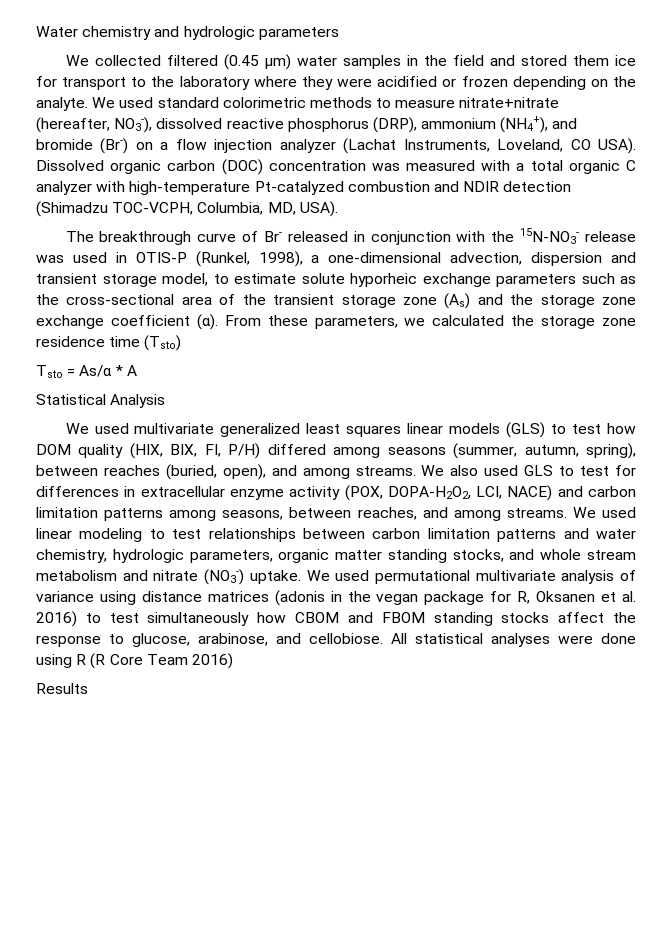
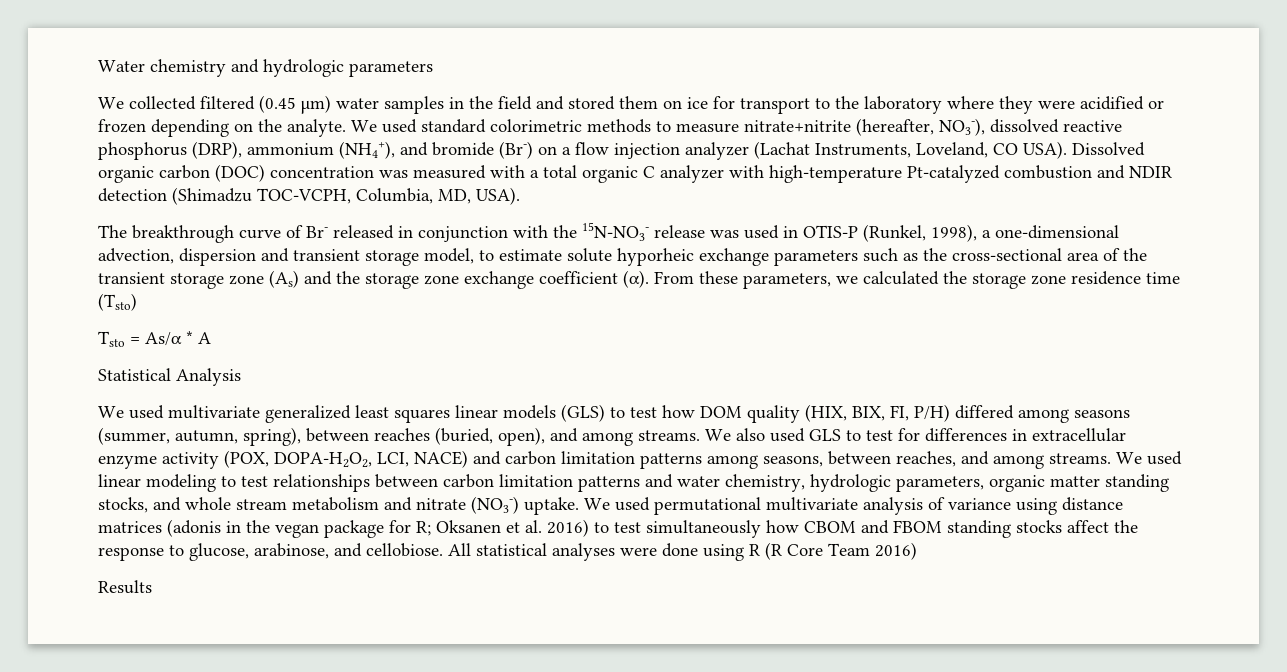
- We collected filtered (0.45 μm) water samples in the field and stored them ice for transport to the laboratory where they were acidified or frozen depending on the analyte.
+ We collected filtered (0.45 μm) water samples in the field and stored them on ice for transport to the laboratory where they were acidified or frozen depending on the analyte.
- We used standard colorimetric methods to measure nitrate+nitrate (hereafter, NO3-), dissolved reactive phosphorus (DRP), ammonium (NH4+), and bromide (Br-) on a flow injection analyzer (Lachat Instruments, Loveland, CO USA).
+ We used standard colorimetric methods to measure nitrate+nitrite (hereafter, NO3-), dissolved reactive phosphorus (DRP), ammonium (NH4+), and bromide (Br-) on a flow injection analyzer (Lachat Instruments, Loveland, CO USA).
- We used permutational multivariate analysis of variance using distance matrices (adonis in the vegan package for R, Oksanen et al. 2016) to test simultaneously how CBOM and FBOM standing stocks affect the response to glucose, arabinose, and cellobiose.
+ We used permutational multivariate analysis of variance using distance matrices (adonis in the vegan package for R; Oksanen et al. 2016) to test simultaneously how CBOM and FBOM standing stocks affect the response to glucose, arabinose, and cellobiose.

